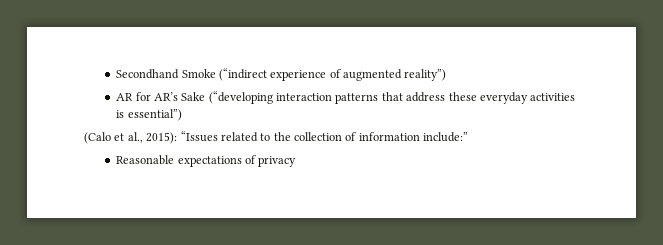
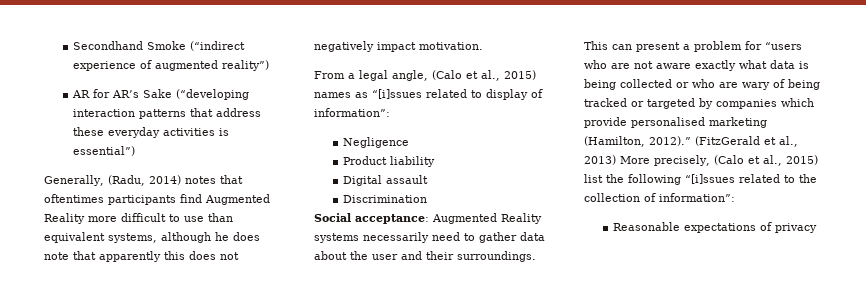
- (Calo et al., 2015): “Issues related to the collection of information include:”
+ Generally, (Radu, 2014) notes that oftentimes participants find Augmented Reality more difficult to use than equivalent systems, although he does note that apparently this does not negatively impact motivation.
+ From a legal angle, (Calo et al., 2015) names as “[i]ssues related to display of information”:
+ Negligence
+ Product liability
+ Digital assault
+ Discrimination
+ Social acceptance: Augmented Reality systems necessarily need to gather data about the user and their surroundings. This can present a problem for “users who are not aware exactly what data is being collected or who are wary of being tracked or targeted by companies which provide personalised marketing (Hamilton, 2012).” (FitzGerald et al., 2013) More precisely, (Calo et al., 2015) list the following “[i]ssues related to the collection of information”:

